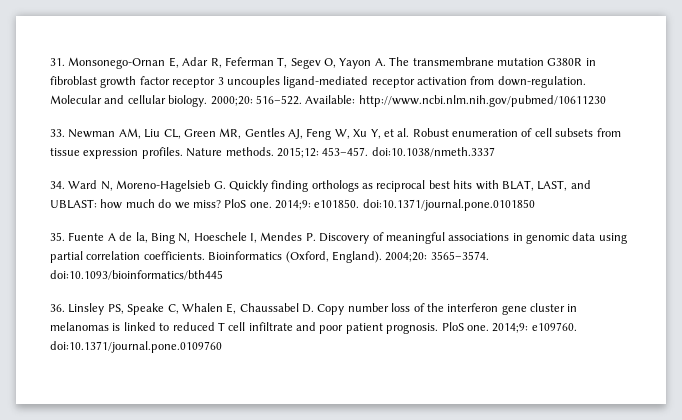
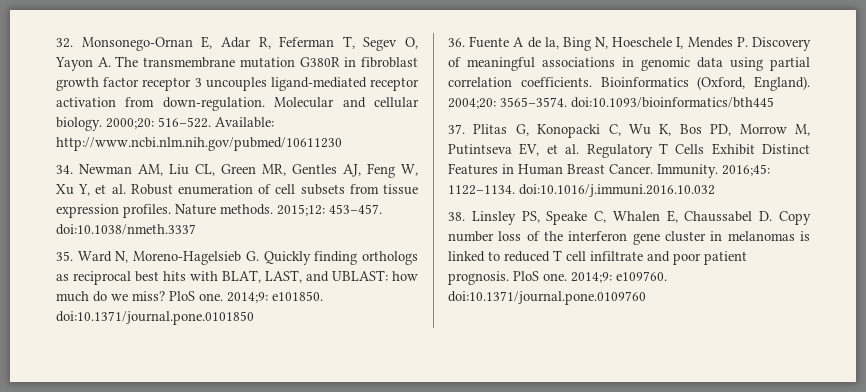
- 31. Monsonego-Ornan E, Adar R, Feferman T, Segev O, Yayon A. The transmembrane mutation G380R in fibroblast growth factor receptor 3 uncouples ligand-mediated receptor activation from down-regulation.
+ 32. Monsonego-Ornan E, Adar R, Feferman T, Segev O, Yayon A. The transmembrane mutation G380R in fibroblast growth factor receptor 3 uncouples ligand-mediated receptor activation from down-regulation.
- 33. Newman AM, Liu CL, Green MR, Gentles AJ, Feng W, Xu Y, et al. Robust enumeration of cell subsets from tissue expression profiles.
+ 34. Newman AM, Liu CL, Green MR, Gentles AJ, Feng W, Xu Y, et al. Robust enumeration of cell subsets from tissue expression profiles.
- 34. Ward N, Moreno-Hagelsieb G. Quickly finding orthologs as reciprocal best hits with BLAT, LAST, and UBLAST: how much do we miss?
+ 35. Ward N, Moreno-Hagelsieb G. Quickly finding orthologs as reciprocal best hits with BLAT, LAST, and UBLAST: how much do we miss?
- 35. Fuente A de la, Bing N, Hoeschele I, Mendes P. Discovery of meaningful associations in genomic data using partial correlation coefficients.
+ 36. Fuente A de la, Bing N, Hoeschele I, Mendes P. Discovery of meaningful associations in genomic data using partial correlation coefficients.
- 36. Linsley PS, Speake C, Whalen E, Chaussabel D. Copy number loss of the interferon gene cluster in melanomas is linked to reduced T cell infiltrate and poor patient prognosis.
+ 37. Plitas G, Konopacki C, Wu K, Bos PD, Morrow M, Putintseva EV, et al. Regulatory T Cells Exhibit Distinct Features in Human Breast Cancer. Immunity. 2016;45: 1122–1134. doi:10.1016/j.immuni.2016.10.032
+ 38. Linsley PS, Speake C, Whalen E, Chaussabel D. Copy number loss of the interferon gene cluster in melanomas is linked to reduced T cell infiltrate and poor patient prognosis.

